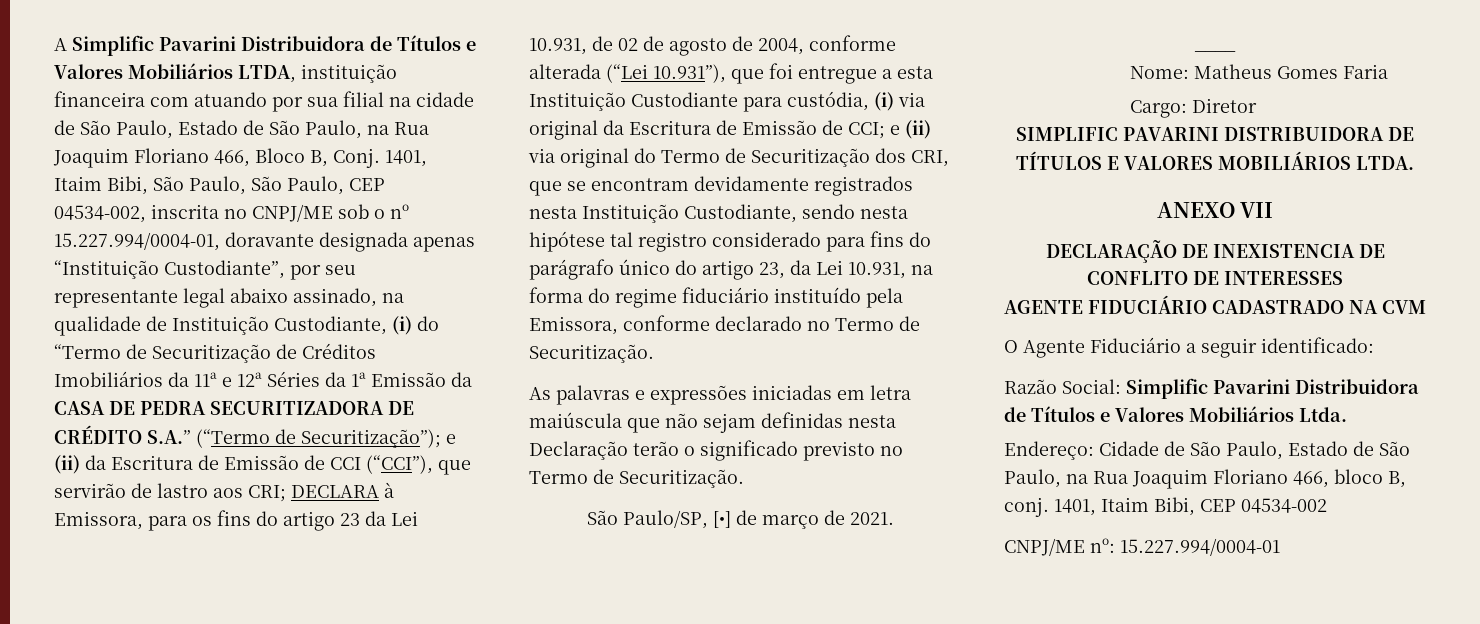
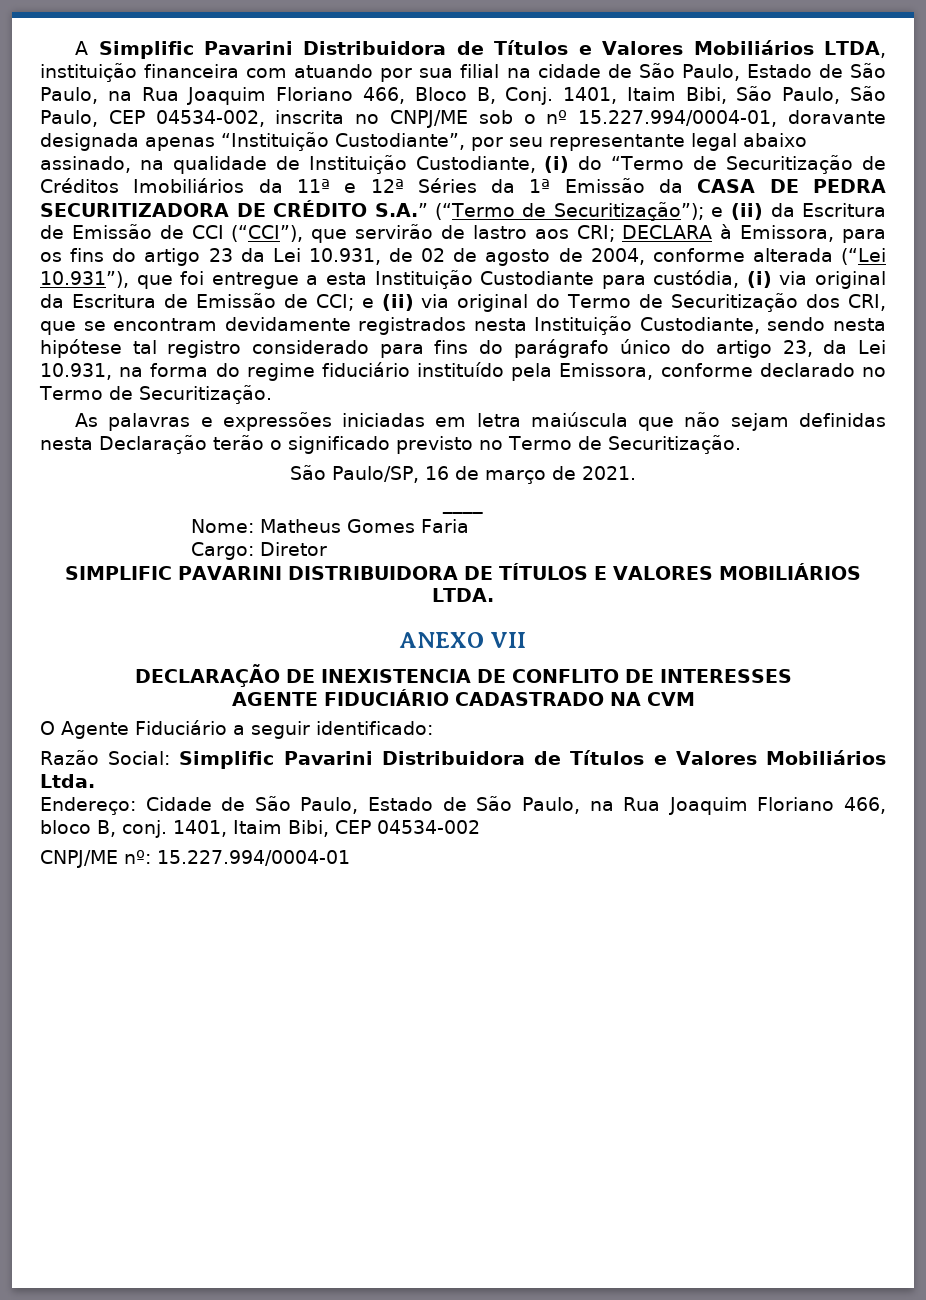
- São Paulo/SP, [•] de março de 2021.
+ São Paulo/SP, 16 de março de 2021.

